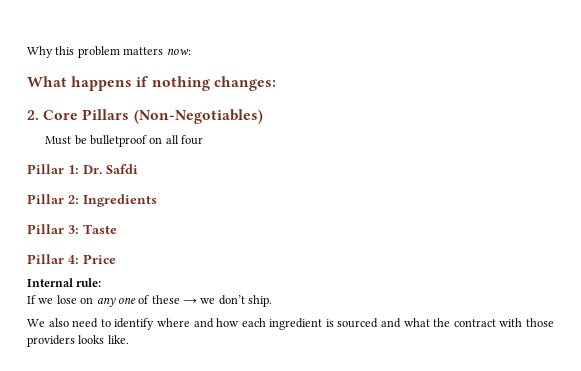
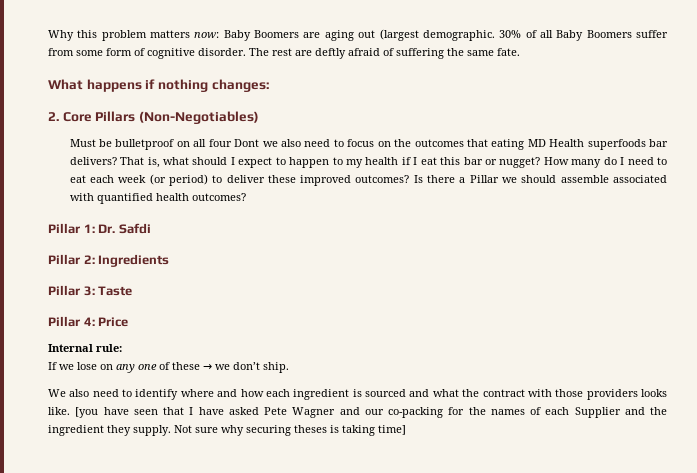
- Why this problem matters now:
+ Why this problem matters now: Baby Boomers are aging out (largest demographic. 30% of all Baby Boomers suffer from some form of cognitive disorder. The rest are deftly afraid of suffering the same fate.
- Must be bulletproof on all four
+ Must be bulletproof on all four Dont we also need to focus on the outcomes that eating MD Health superfoods bar delivers? That is, what should I expect to happen to my health if I eat this bar or nugget? How many do I need to eat each week (or period) to deliver these improved outcomes? Is there a Pillar we should assemble associated with quantified health outcomes?
+ [you have seen that I have asked Pete Wagner and our co-packing for the names of each Supplier and the ingredient they supply. Not sure why securing theses is taking time]

